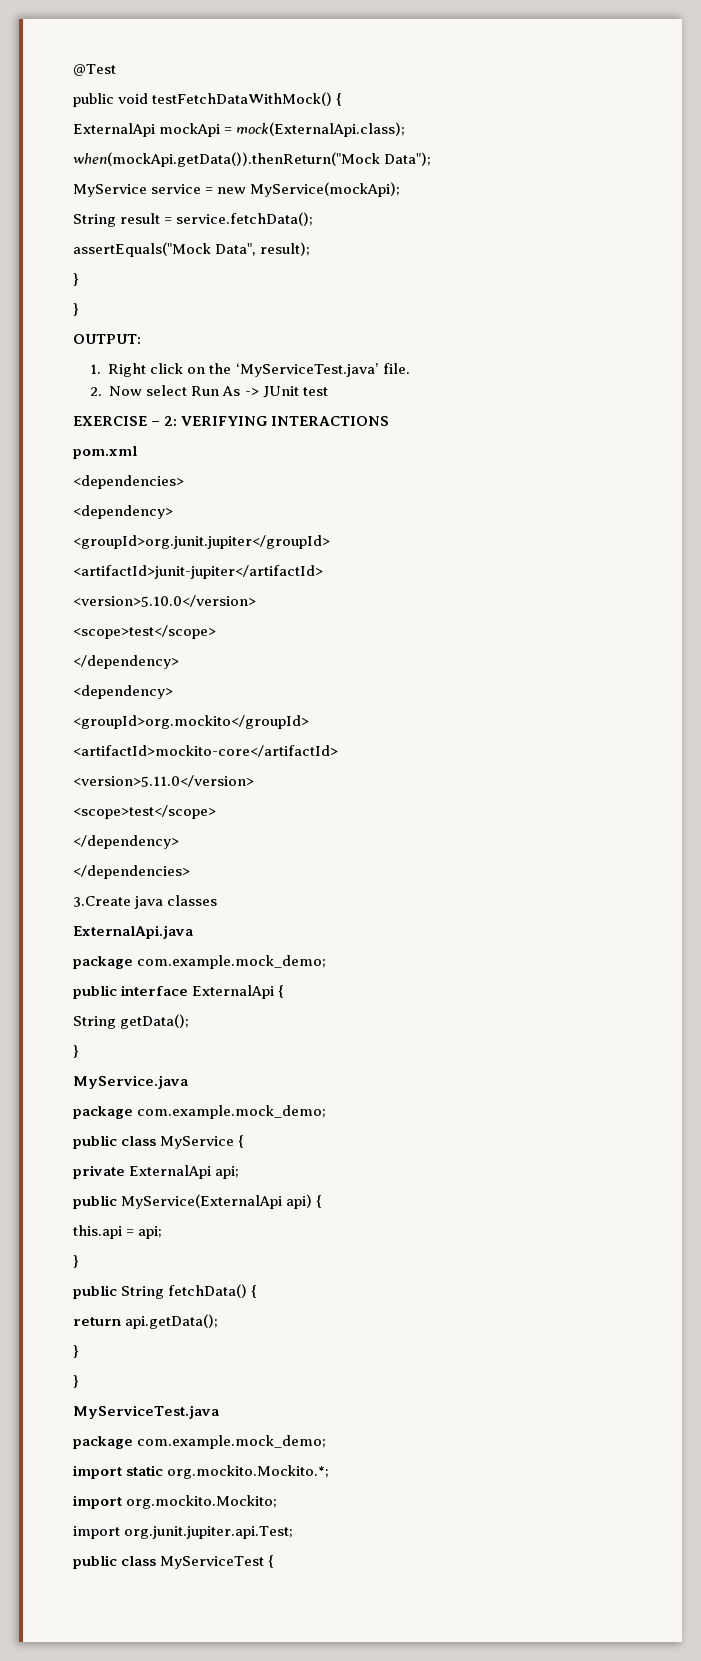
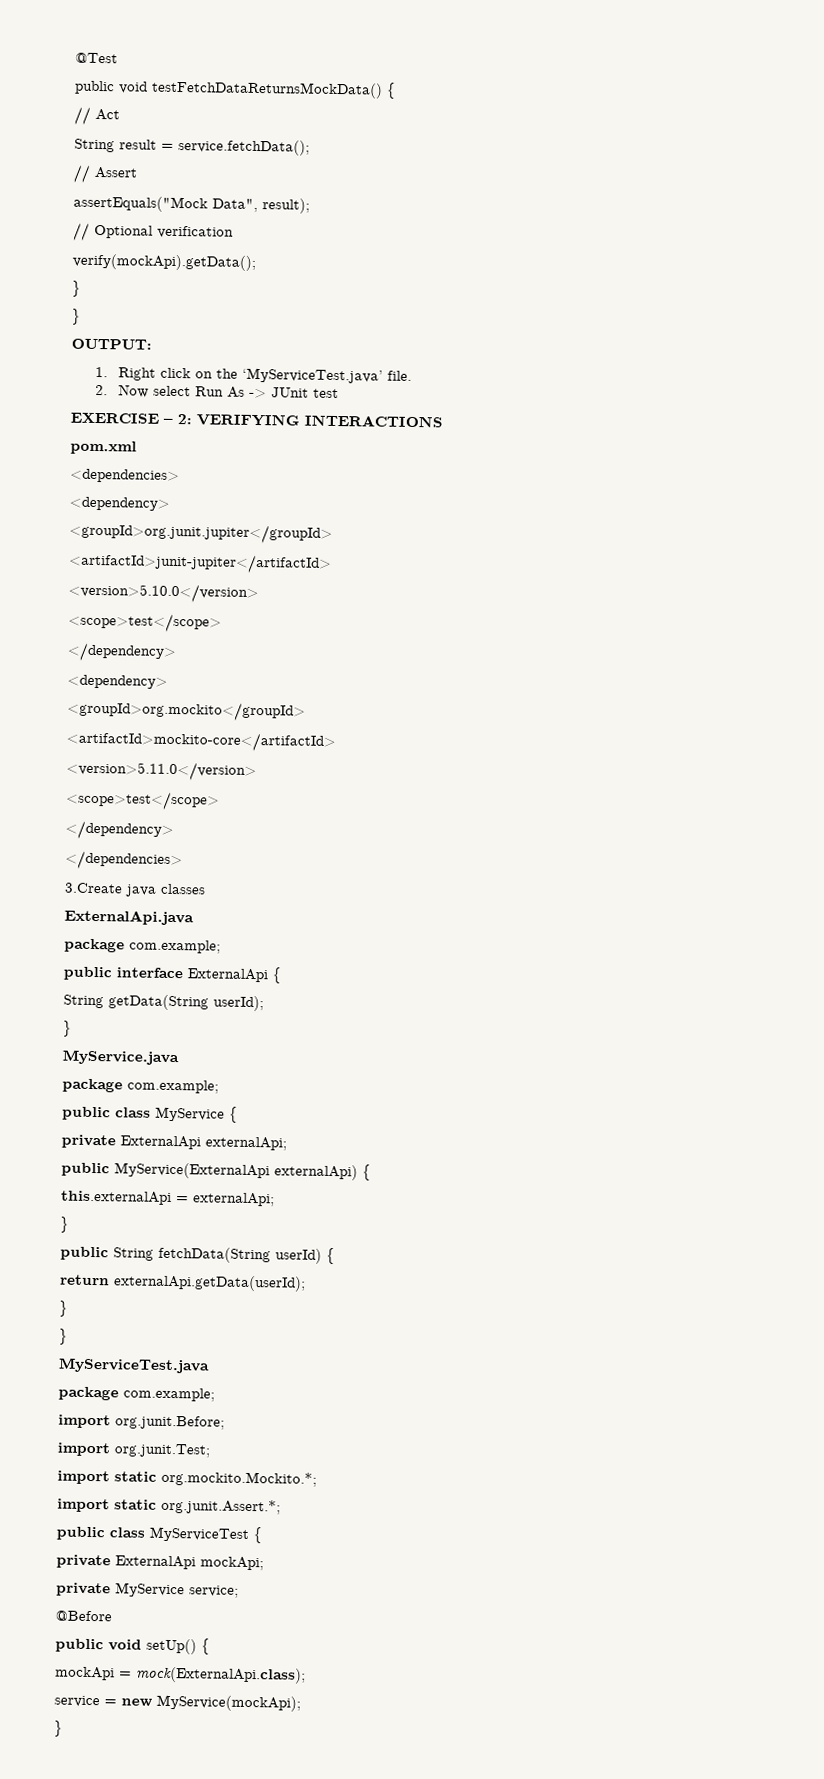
- public void testFetchDataWithMock() {
- ExternalApi mockApi = mock(ExternalApi.class);
- when(mockApi.getData()).thenReturn("Mock Data");
- MyService service = new MyService(mockApi);
+ public void testFetchDataReturnsMockData() {
+ // Act
+ // Assert
+ // Optional verification
+ verify(mockApi).getData();
  ExternalApi.java
- package com.example.mock_demo;
+ package com.example;
- String getData();
+ String getData(String userId);
  MyService.java
- package com.example.mock_demo;
+ package com.example;
- private ExternalApi api;
+ private ExternalApi externalApi;
- public MyService(ExternalApi api) {
- this.api = api;
+ public MyService(ExternalApi externalApi) {
+ this.externalApi = externalApi;
- public String fetchData() {
+ public String fetchData(String userId) {
- return api.getData();
+ return externalApi.getData(userId);
  MyServiceTest.java
- package com.example.mock_demo;
+ package com.example;
+ import org.junit.Before;
+ import org.junit.Test;
- import org.mockito.Mockito;
- import org.junit.jupiter.api.Test;
+ import static org.junit.Assert.*;
+ private ExternalApi mockApi;
+ private MyService service;
+ @Before
+ public void setUp() {
+ mockApi = mock(ExternalApi.class);
+ service = new MyService(mockApi);
+ }

